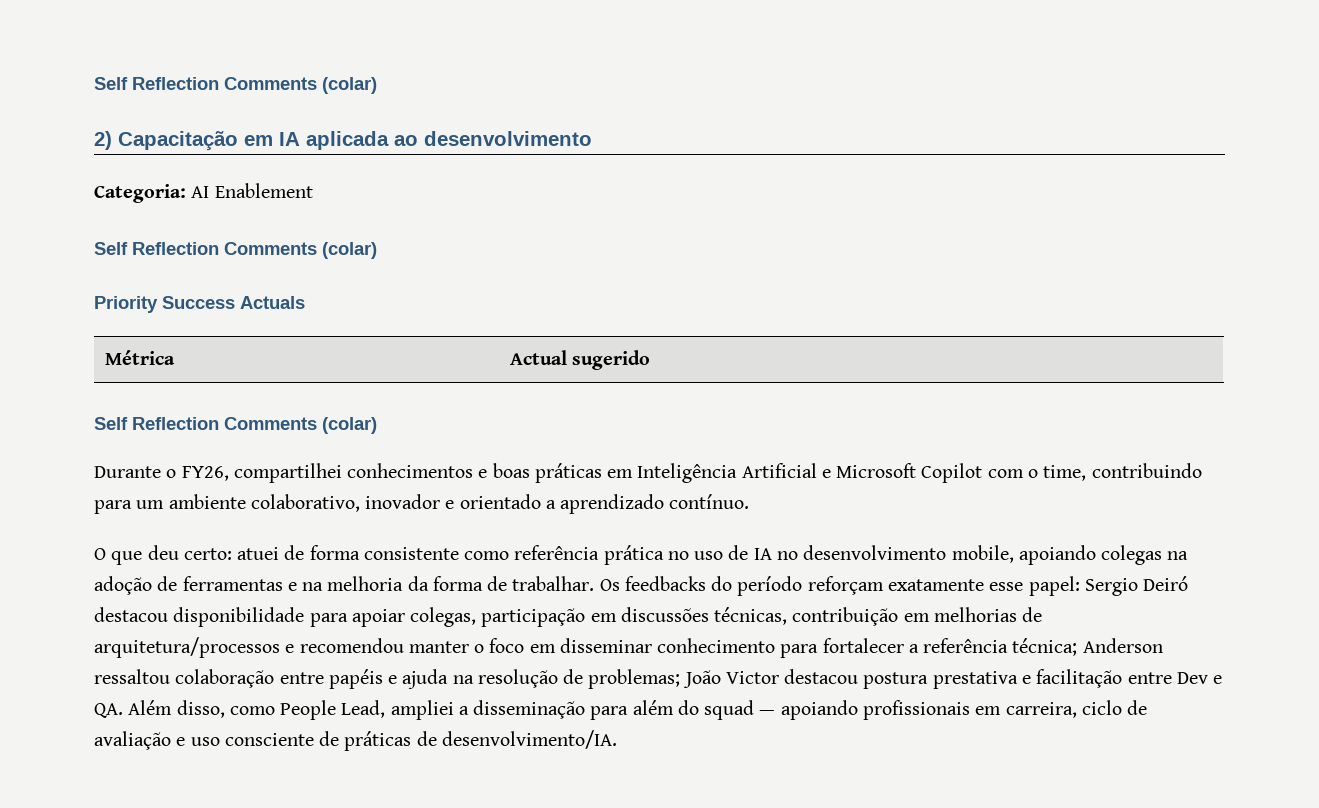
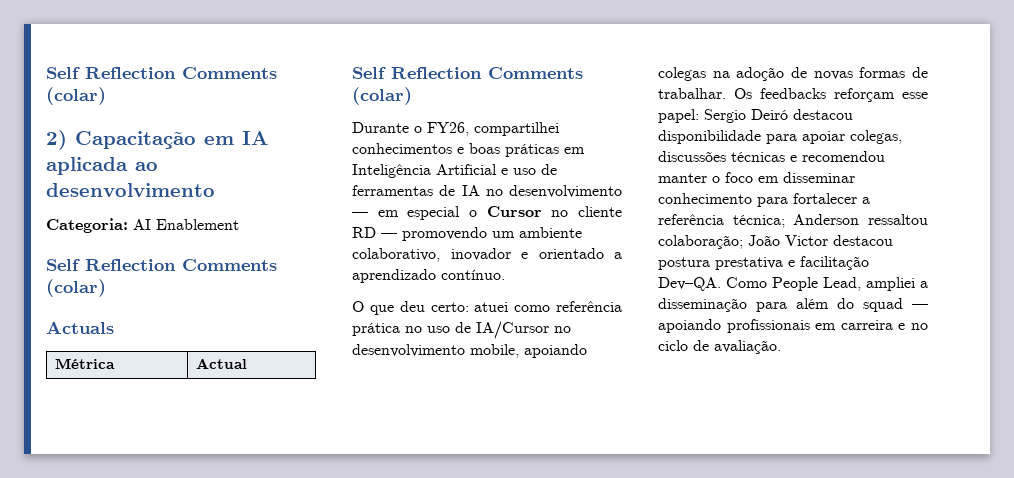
- Priority Success Actuals
+ Actuals
- Métrica | Actual sugerido
+ Métrica | Actual
- Durante o FY26, compartilhei conhecimentos e boas práticas em Inteligência Artificial e Microsoft Copilot com o time, contribuindo para um ambiente colaborativo, inovador e orientado a aprendizado contínuo.
+ Durante o FY26, compartilhei conhecimentos e boas práticas em Inteligência Artificial e uso de ferramentas de IA no desenvolvimento — em especial o Cursor no cliente RD — promovendo um ambiente colaborativo, inovador e orientado a aprendizado contínuo.
- atuei de forma consistente como referência prática no uso de IA no desenvolvimento mobile, apoiando colegas na adoção de ferramentas e na melhoria da forma de trabalhar. Os feedbacks do período reforçam exatamente esse papel:
+ atuei como referência prática no uso de IA/Cursor no desenvolvimento mobile, apoiando colegas na adoção de novas formas de trabalhar. Os feedbacks reforçam esse papel:
- Sergio Deiró destacou disponibilidade para apoiar colegas, participação em discussões técnicas, contribuição em melhorias de arquitetura/processos e recomendou manter o foco em disseminar conhecimento para fortalecer a referência técnica;
+ Sergio Deiró destacou disponibilidade para apoiar colegas, discussões técnicas e recomendou manter o foco em disseminar conhecimento para fortalecer a referência técnica;
- Anderson ressaltou colaboração entre papéis e ajuda na resolução de problemas;
+ Anderson ressaltou colaboração;
- João Victor destacou postura prestativa e facilitação entre Dev e QA. Além disso, como People Lead, ampliei a disseminação para além do squad — apoiando profissionais em carreira, ciclo de avaliação e uso consciente de práticas de desenvolvimento/IA.
+ João Victor destacou postura prestativa e facilitação Dev–QA. Como People Lead, ampliei a disseminação para além do squad — apoiando profissionais em carreira e no ciclo de avaliação.

